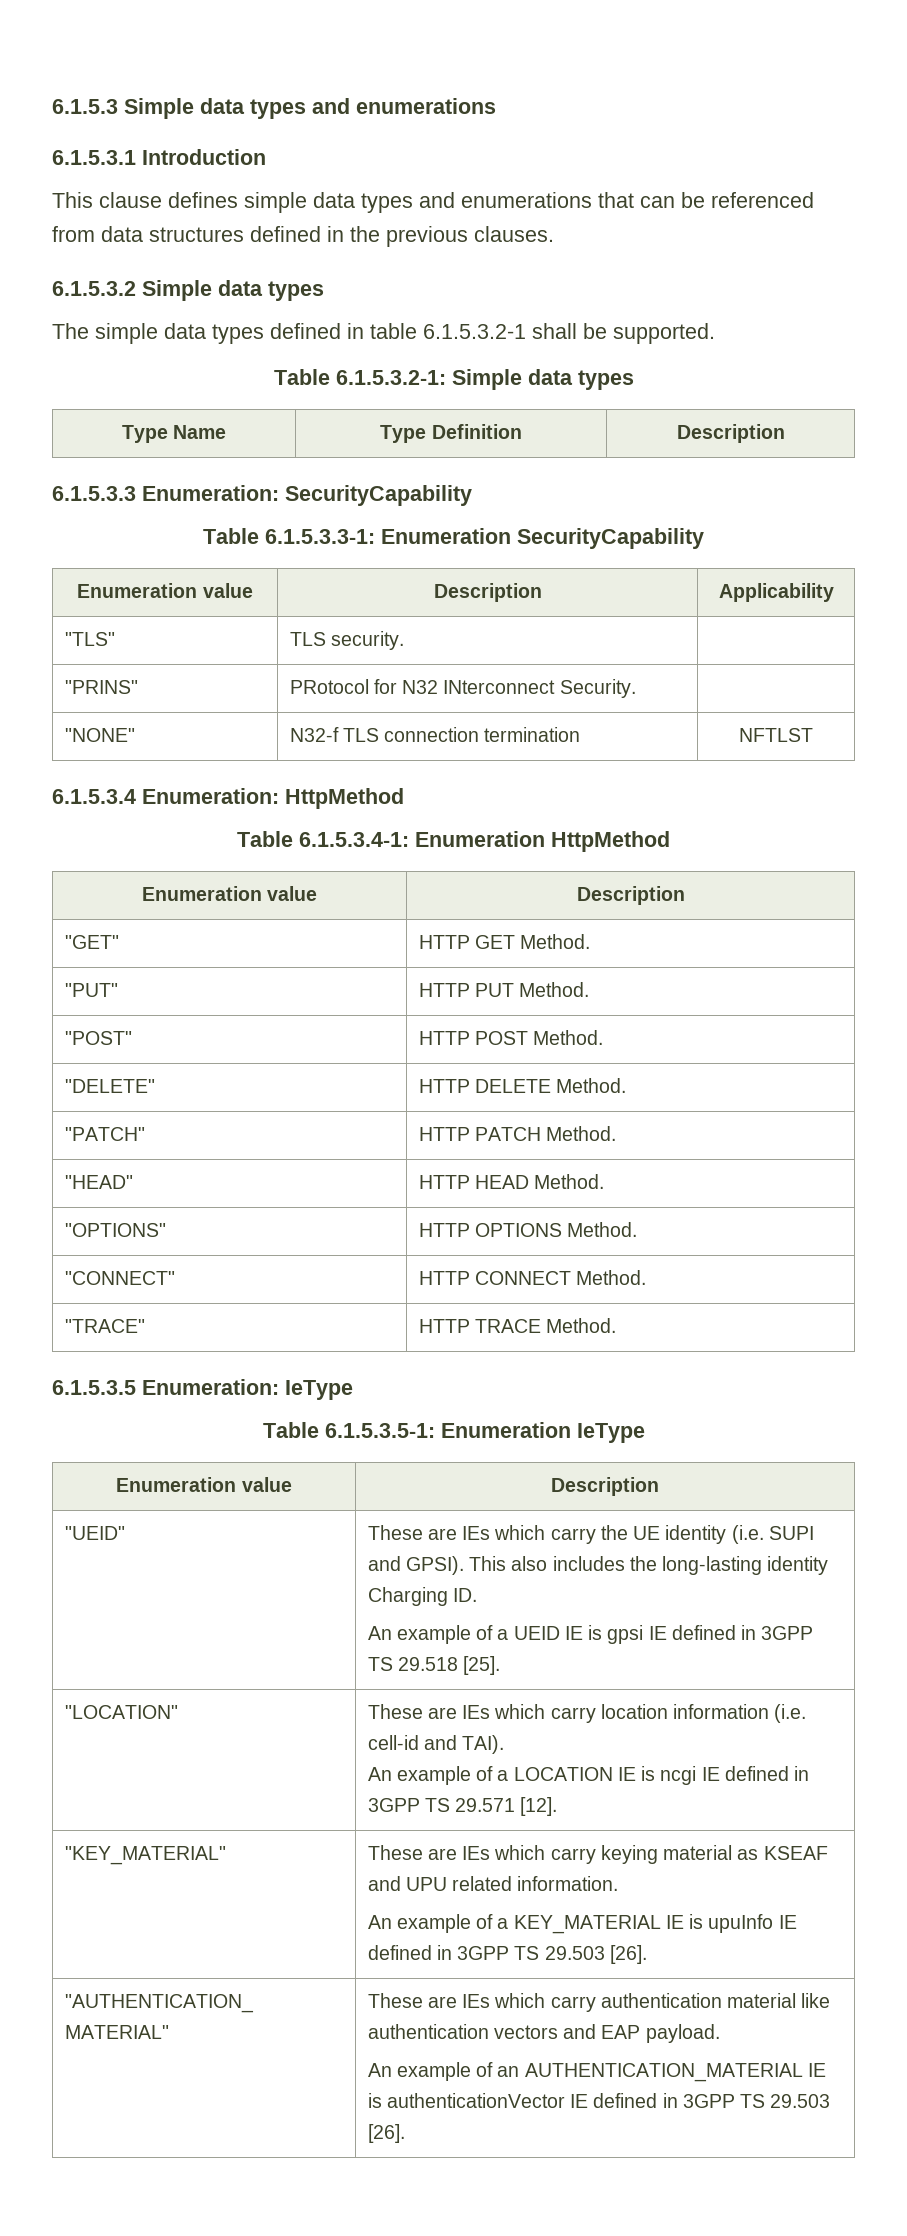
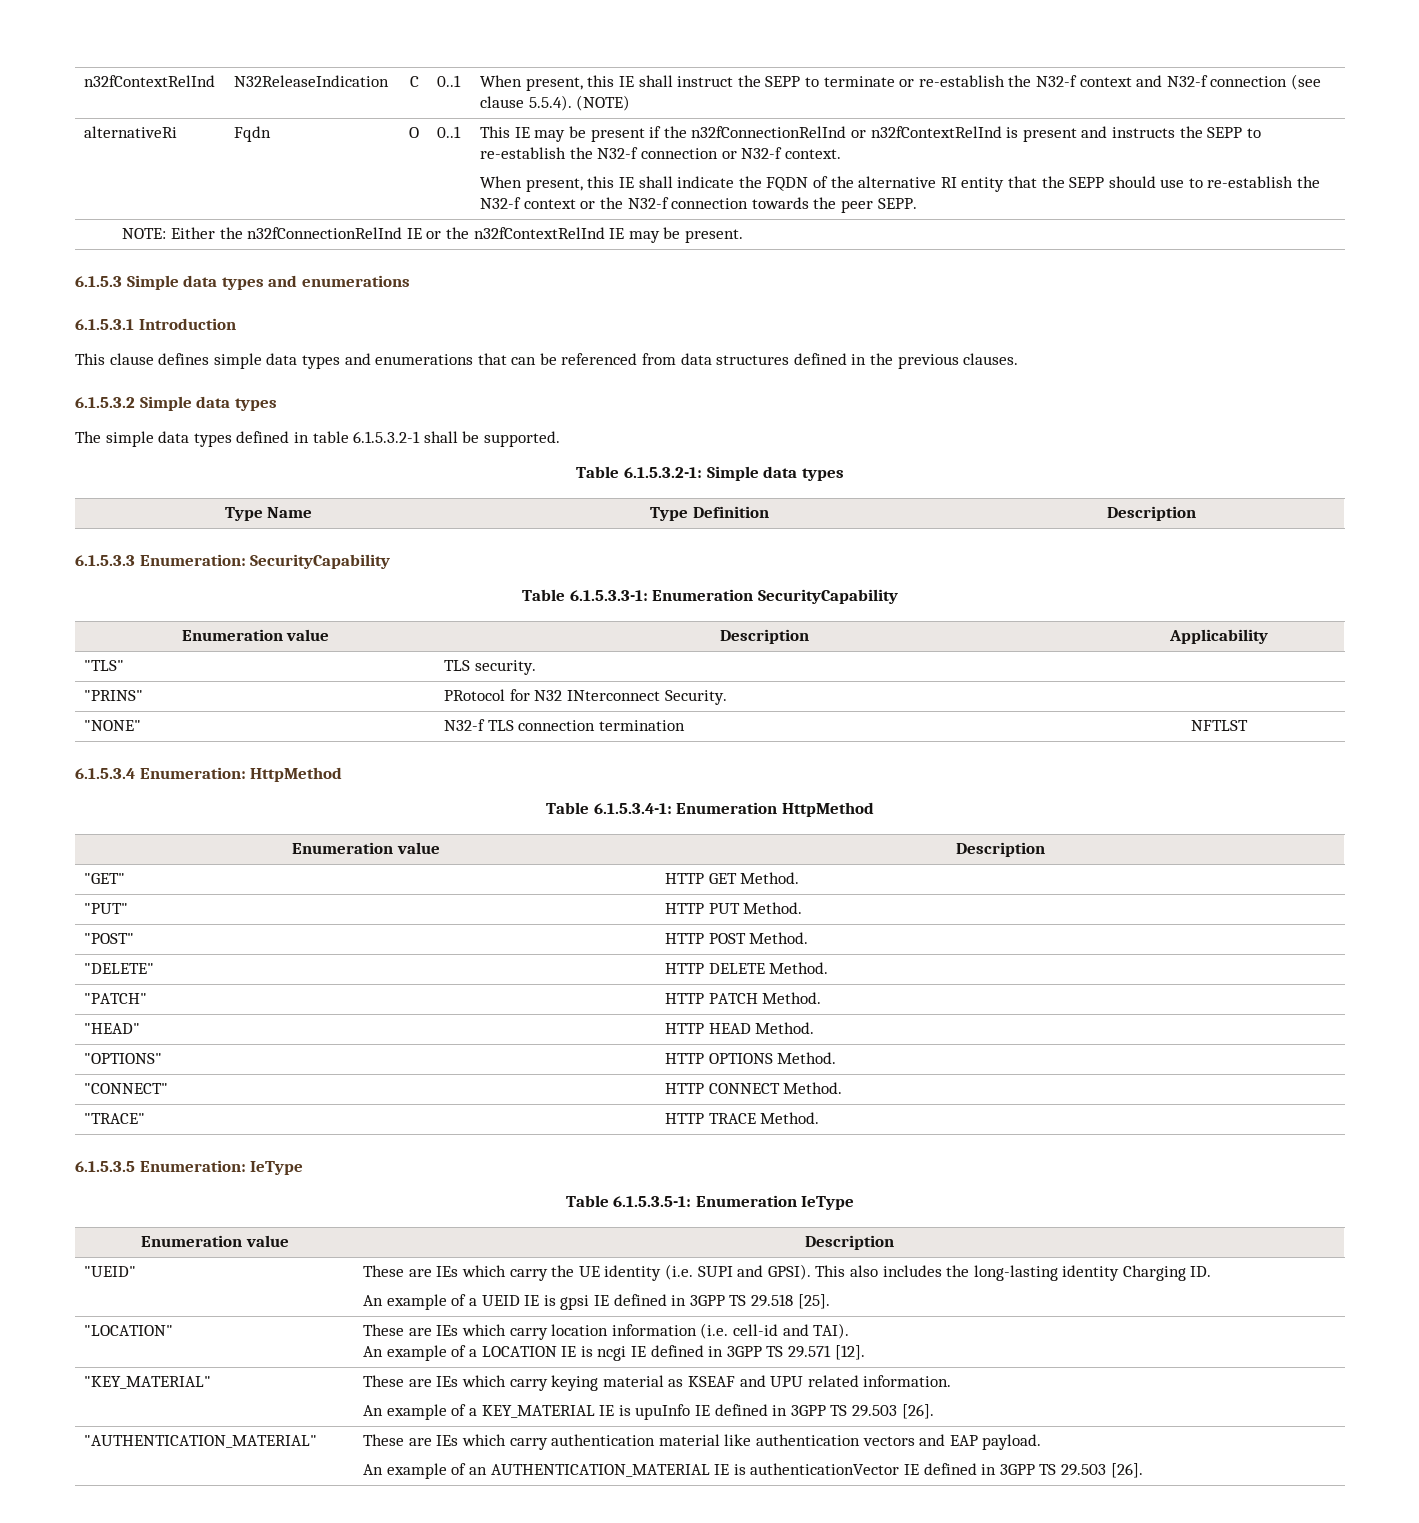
+ n32fContextRelInd | N32ReleaseIndication | C | 0..1 | When present, this IE shall instruct the SEPP to terminate or re-establish the N32-f context and N32-f connection (see clause 5.5.4). (NOTE)
+ alternativeRi | Fqdn | O | 0..1 | This IE may be present if the n32fConnectionRelInd or n32fContextRelInd is present and instructs the SEPP to re-establish the N32-f connection or N32-f context.
+ When present, this IE shall indicate the FQDN of the alternative RI entity that the SEPP should use to re-establish the N32-f context or the N32-f connection towards the peer SEPP.
+ NOTE: Either the n32fConnectionRelInd IE or the n32fContextRelInd IE may be present.

